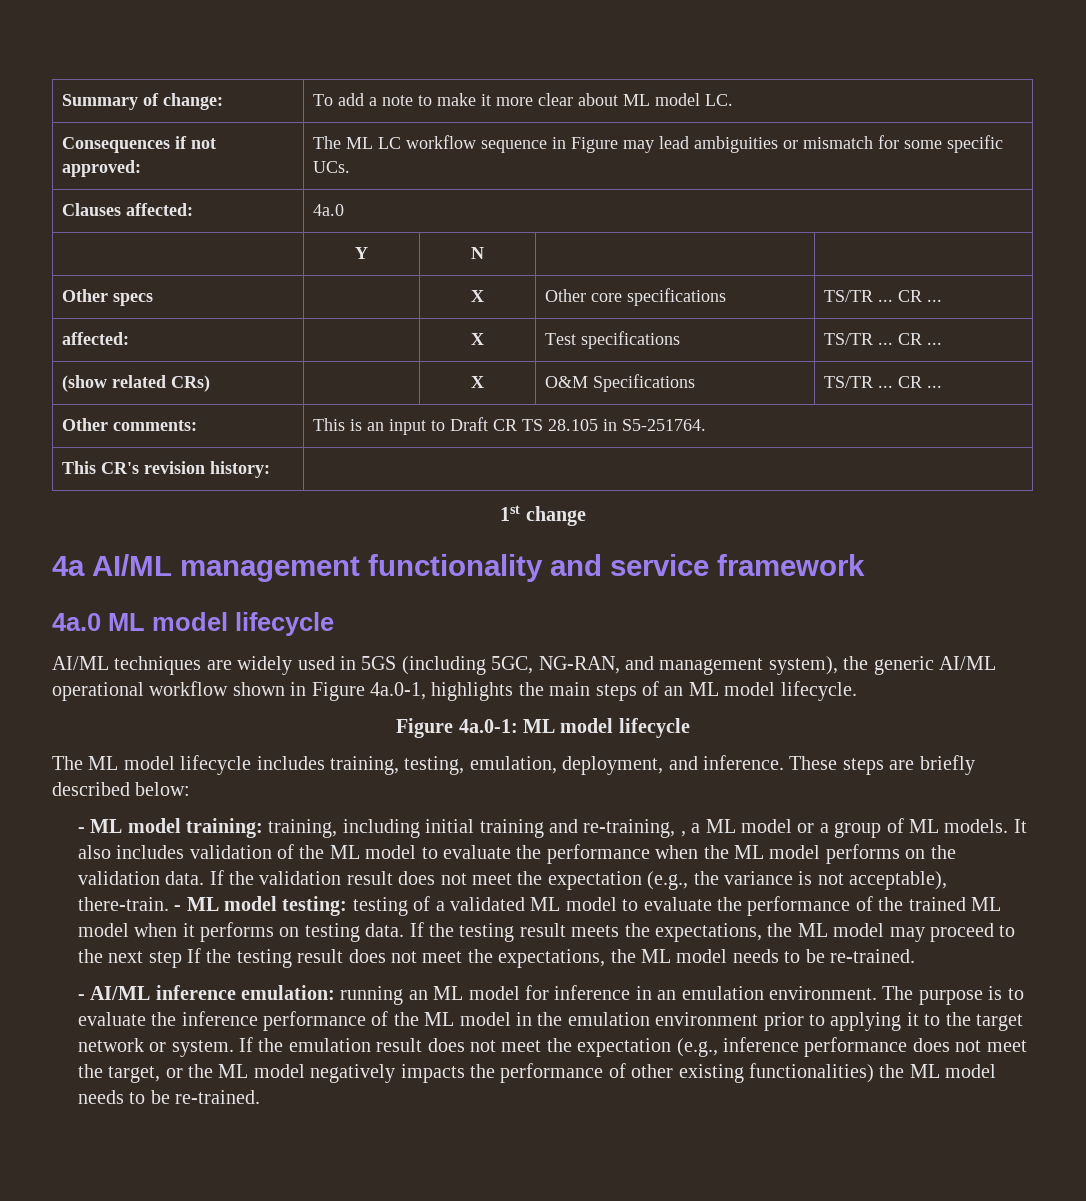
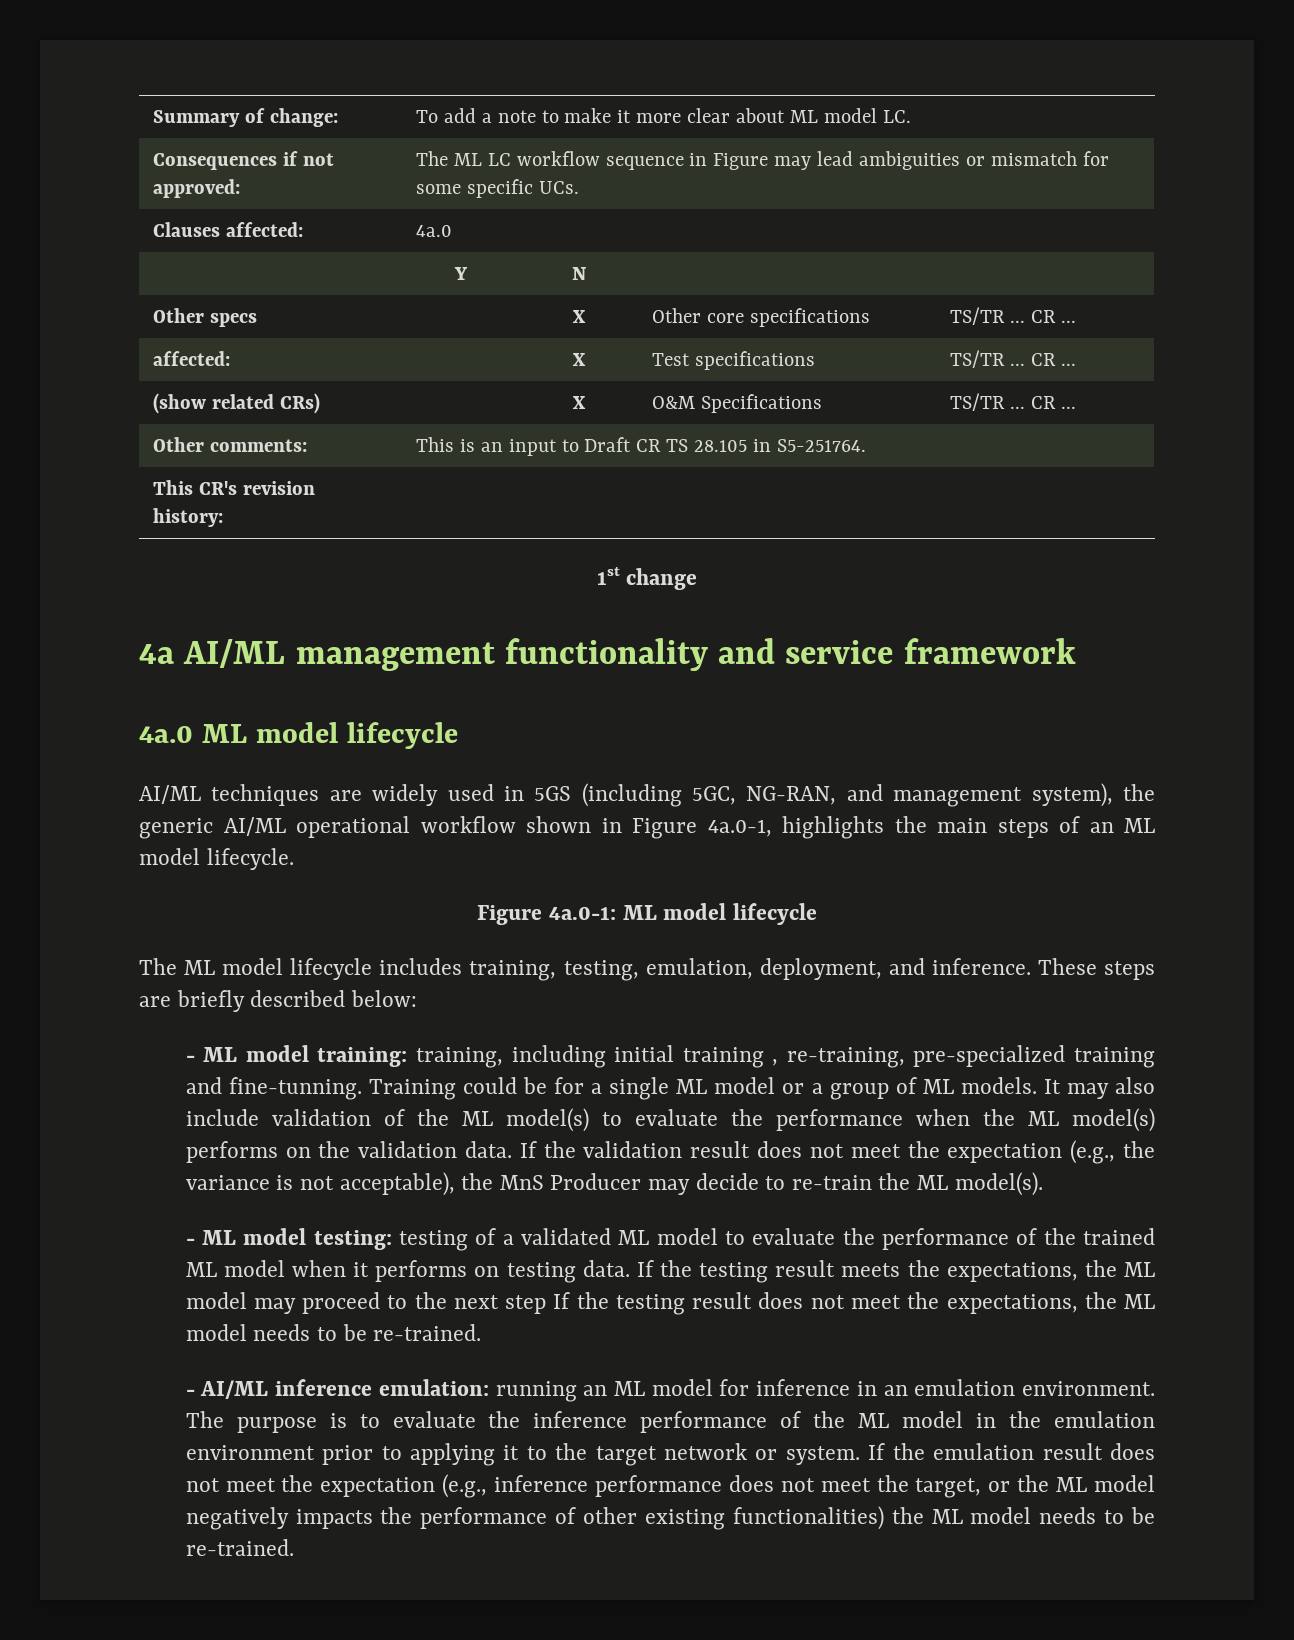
- - ML model training: training, including initial training and re-training, , a ML model or a group of ML models.
+ - ML model training: training, including initial training , re-training, pre-specialized training and fine-tunning. Training could be for a single ML model or a group of ML models.
- It also includes validation of the ML model to evaluate the performance when the ML model performs on the validation data.
+ It may also include validation of the ML model(s) to evaluate the performance when the ML model(s) performs on the validation data.
- If the validation result does not meet the expectation (e.g., the variance is not acceptable), there-train. - ML model testing: testing of a validated ML model to evaluate the performance of the trained ML model when it performs on testing data.
+ If the validation result does not meet the expectation (e.g., the variance is not acceptable), the MnS Producer may decide to re-train the ML model(s).
+ - ML model testing: testing of a validated ML model to evaluate the performance of the trained ML model when it performs on testing data.

